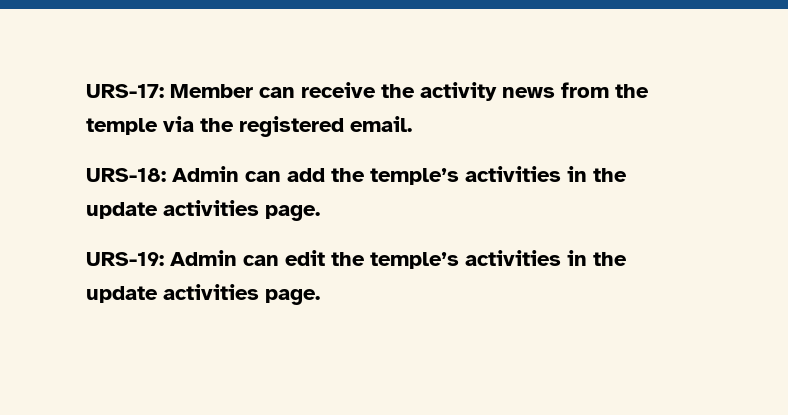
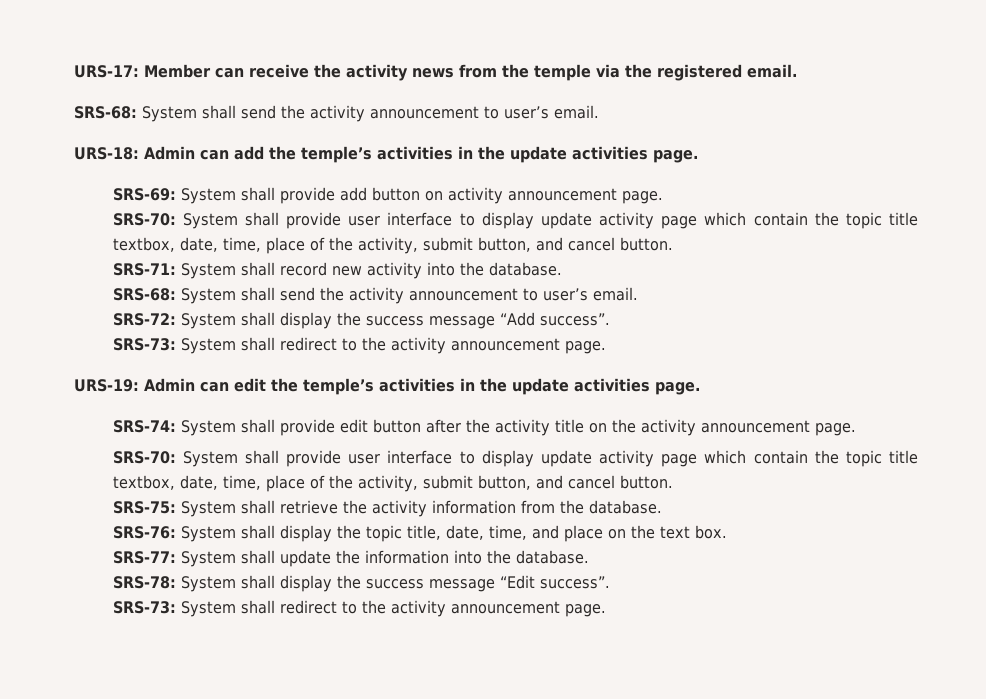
  URS-17: Member can receive the activity news from the temple via the registered email.
+ SRS-68: System shall send the activity announcement to user’s email.
+ SRS-69: System shall provide add button on activity announcement page.
+ SRS-70: System shall provide user interface to display update activity page which contain the topic title textbox, date, time, place of the activity, submit button, and cancel button.
+ SRS-71: System shall record new activity into the database.
+ SRS-68: System shall send the activity announcement to user’s email.
+ SRS-72: System shall display the success message “Add success”.
+ SRS-73: System shall redirect to the activity announcement page.
+ SRS-74: System shall provide edit button after the activity title on the activity announcement page.
+ SRS-70: System shall provide user interface to display update activity page which contain the topic title textbox, date, time, place of the activity, submit button, and cancel button.
+ SRS-75: System shall retrieve the activity information from the database.
+ SRS-76: System shall display the topic title, date, time, and place on the text box.
+ SRS-77: System shall update the information into the database.
+ SRS-78: System shall display the success message “Edit success”.
+ SRS-73: System shall redirect to the activity announcement page.

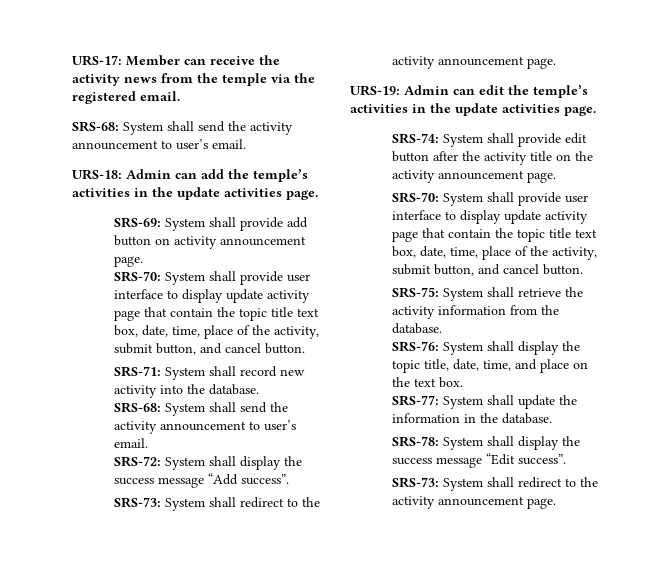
  SRS-69: System shall provide add button on activity announcement page.
- SRS-70: System shall provide user interface to display update activity page which contain the topic title textbox, date, time, place of the activity, submit button, and cancel button.
+ SRS-70: System shall provide user interface to display update activity page that contain the topic title text box, date, time, place of the activity, submit button, and cancel button.
  SRS-74: System shall provide edit button after the activity title on the activity announcement page.
- SRS-70: System shall provide user interface to display update activity page which contain the topic title textbox, date, time, place of the activity, submit button, and cancel button.
+ SRS-70: System shall provide user interface to display update activity page that contain the topic title text box, date, time, place of the activity, submit button, and cancel button.
- SRS-77: System shall update the information into the database.
+ SRS-77: System shall update the information in the database.

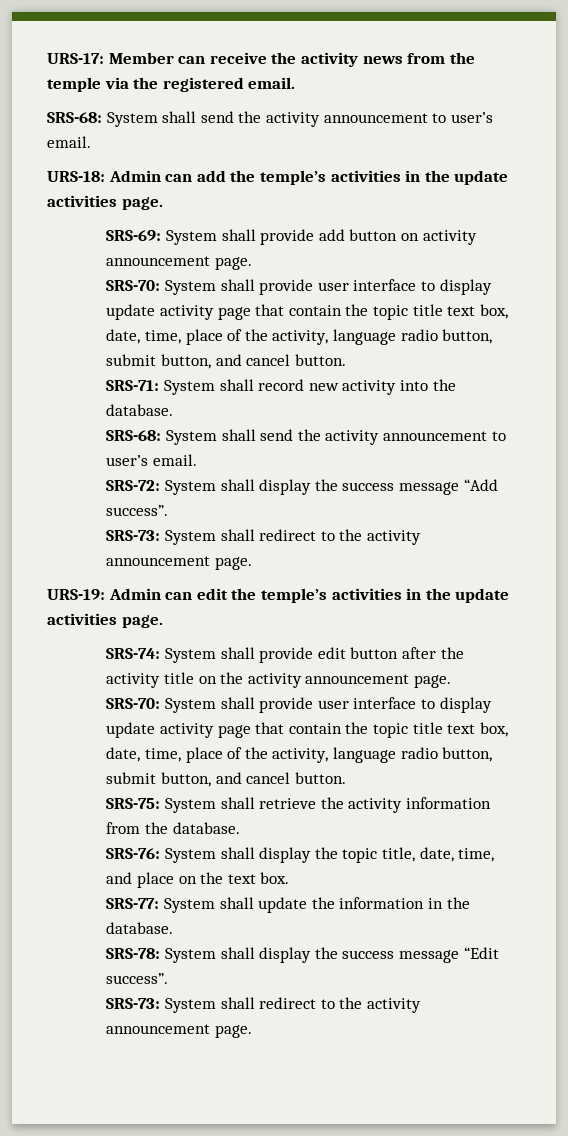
  SRS-69: System shall provide add button on activity announcement page.
- SRS-70: System shall provide user interface to display update activity page that contain the topic title text box, date, time, place of the activity, submit button, and cancel button.
+ SRS-70: System shall provide user interface to display update activity page that contain the topic title text box, date, time, place of the activity, language radio button, submit button, and cancel button.
  SRS-74: System shall provide edit button after the activity title on the activity announcement page.
- SRS-70: System shall provide user interface to display update activity page that contain the topic title text box, date, time, place of the activity, submit button, and cancel button.
+ SRS-70: System shall provide user interface to display update activity page that contain the topic title text box, date, time, place of the activity, language radio button, submit button, and cancel button.

